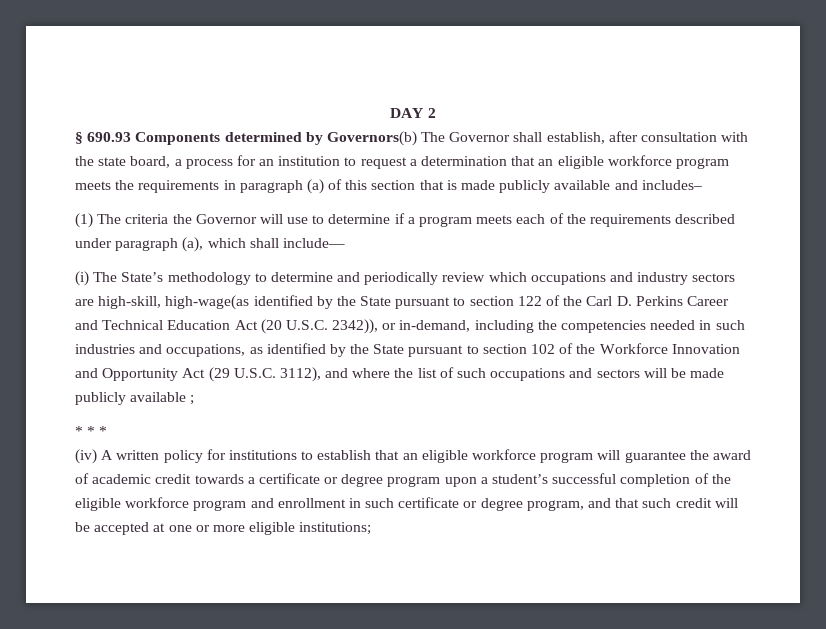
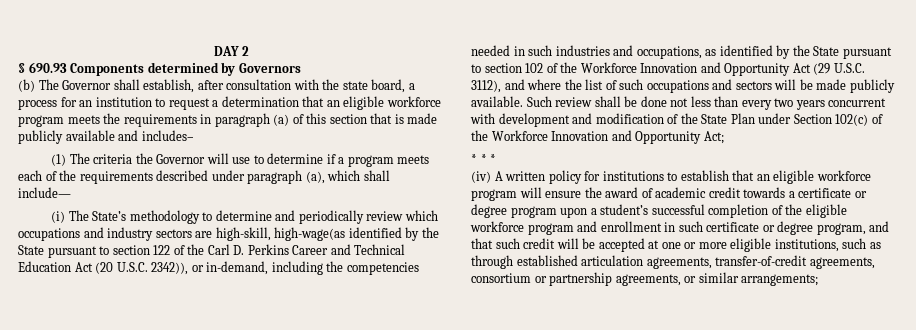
- § 690.93 Components determined by Governors(b) The Governor shall establish, after consultation with the state board, a process for an institution to request a determination that an eligible workforce program meets the requirements in paragraph (a) of this section that is made publicly available and includes–
+ § 690.93 Components determined by Governors
+ (b) The Governor shall establish, after consultation with the state board, a process for an institution to request a determination that an eligible workforce program meets the requirements in paragraph (a) of this section that is made publicly available and includes–
- (i) The State’s methodology to determine and periodically review which occupations and industry sectors are high-skill, high-wage(as identified by the State pursuant to section 122 of the Carl D. Perkins Career and Technical Education Act (20 U.S.C. 2342)), or in-demand, including the competencies needed in such industries and occupations, as identified by the State pursuant to section 102 of the Workforce Innovation and Opportunity Act (29 U.S.C. 3112), and where the list of such occupations and sectors will be made publicly available ;
+ (i) The State’s methodology to determine and periodically review which occupations and industry sectors are high-skill, high-wage(as identified by the State pursuant to section 122 of the Carl D. Perkins Career and Technical Education Act (20 U.S.C. 2342)), or in-demand, including the competencies needed in such industries and occupations, as identified by the State pursuant to section 102 of the Workforce Innovation and Opportunity Act (29 U.S.C. 3112), and where the list of such occupations and sectors will be made publicly available. Such review shall be done not less than every two years concurrent with development and modification of the State Plan under Section 102(c) of the Workforce Innovation and Opportunity Act;
- (iv) A written policy for institutions to establish that an eligible workforce program will guarantee the award of academic credit towards a certificate or degree program upon a student’s successful completion of the eligible workforce program and enrollment in such certificate or degree program, and that such credit will be accepted at one or more eligible institutions;
+ (iv) A written policy for institutions to establish that an eligible workforce program will ensure the award of academic credit towards a certificate or degree program upon a student’s successful completion of the eligible workforce program and enrollment in such certificate or degree program, and that such credit will be accepted at one or more eligible institutions, such as through established articulation agreements, transfer-of-credit agreements, consortium or partnership agreements, or similar arrangements;

